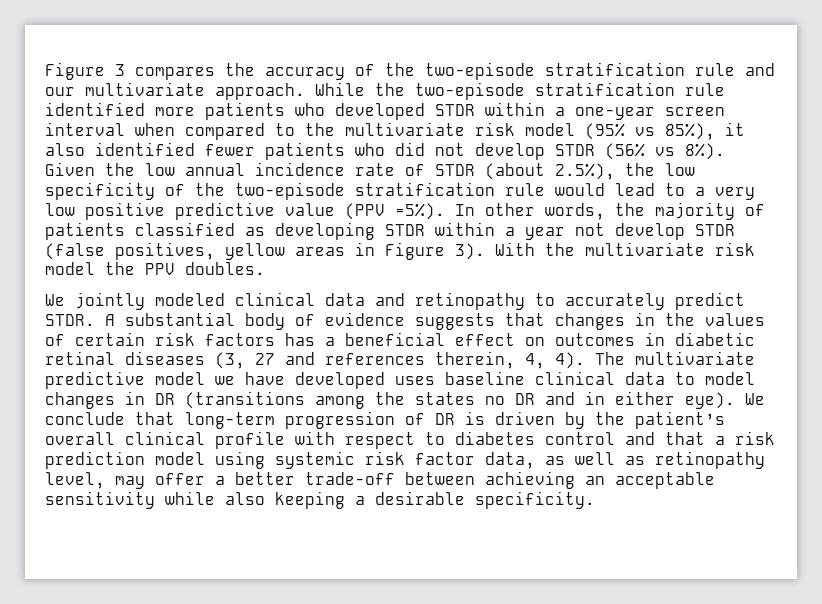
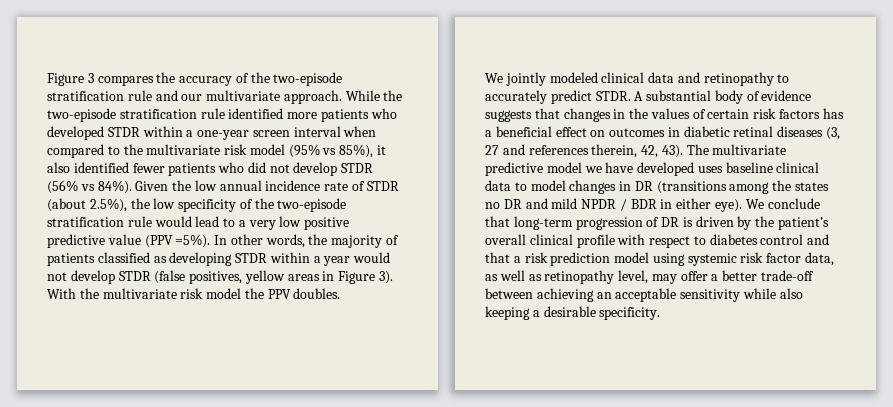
- While the two-episode stratification rule identified more patients who developed STDR within a one-year screen interval when compared to the multivariate risk model (95% vs 85%), it also identified fewer patients who did not develop STDR (56% vs 8%).
+ While the two-episode stratification rule identified more patients who developed STDR within a one-year screen interval when compared to the multivariate risk model (95% vs 85%), it also identified fewer patients who did not develop STDR (56% vs 84%).
- In other words, the majority of patients classified as developing STDR within a year not develop STDR (false positives, yellow areas in Figure 3).
+ In other words, the majority of patients classified as developing STDR within a year would not develop STDR (false positives, yellow areas in Figure 3).
- A substantial body of evidence suggests that changes in the values of certain risk factors has a beneficial effect on outcomes in diabetic retinal diseases (3, 27 and references therein, 4, 4).
+ A substantial body of evidence suggests that changes in the values of certain risk factors has a beneficial effect on outcomes in diabetic retinal diseases (3, 27 and references therein, 42, 43).
- The multivariate predictive model we have developed uses baseline clinical data to model changes in DR (transitions among the states no DR and in either eye).
+ The multivariate predictive model we have developed uses baseline clinical data to model changes in DR (transitions among the states no DR and mild NPDR / BDR in either eye).

